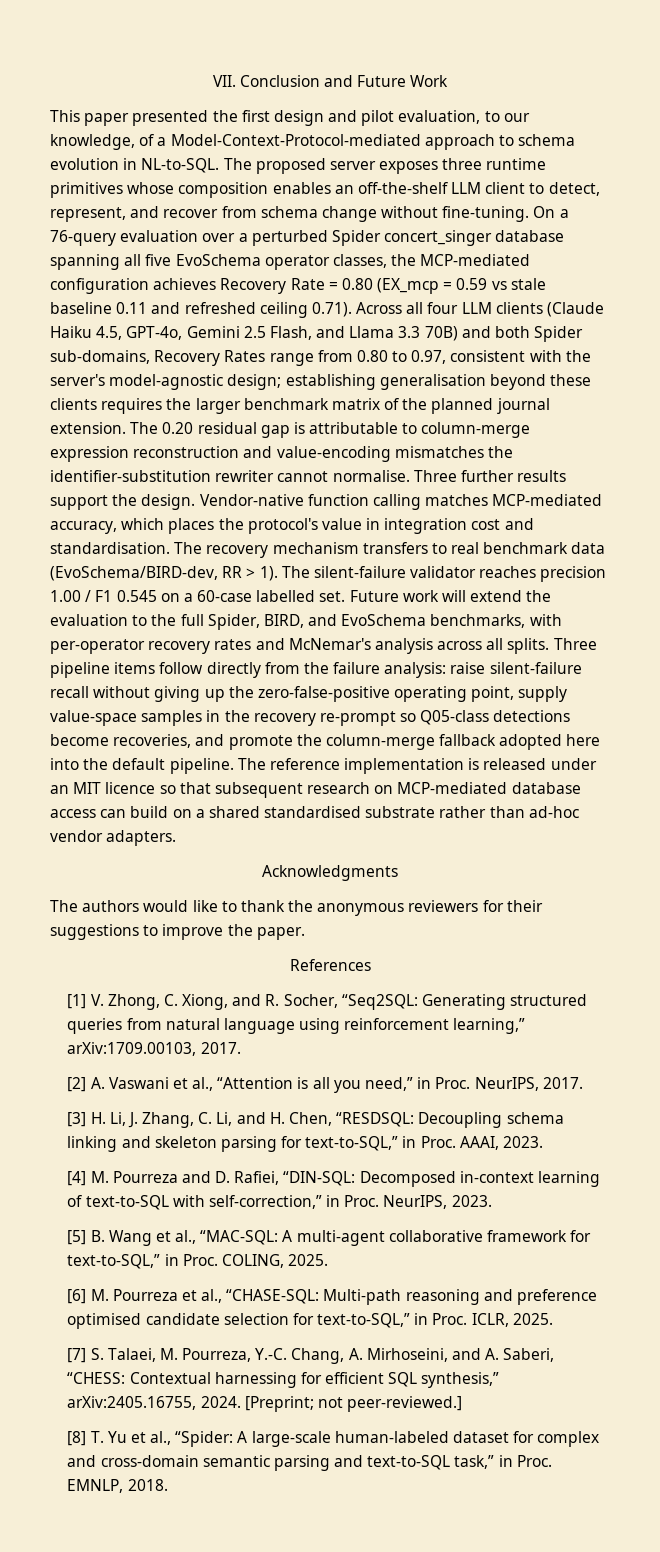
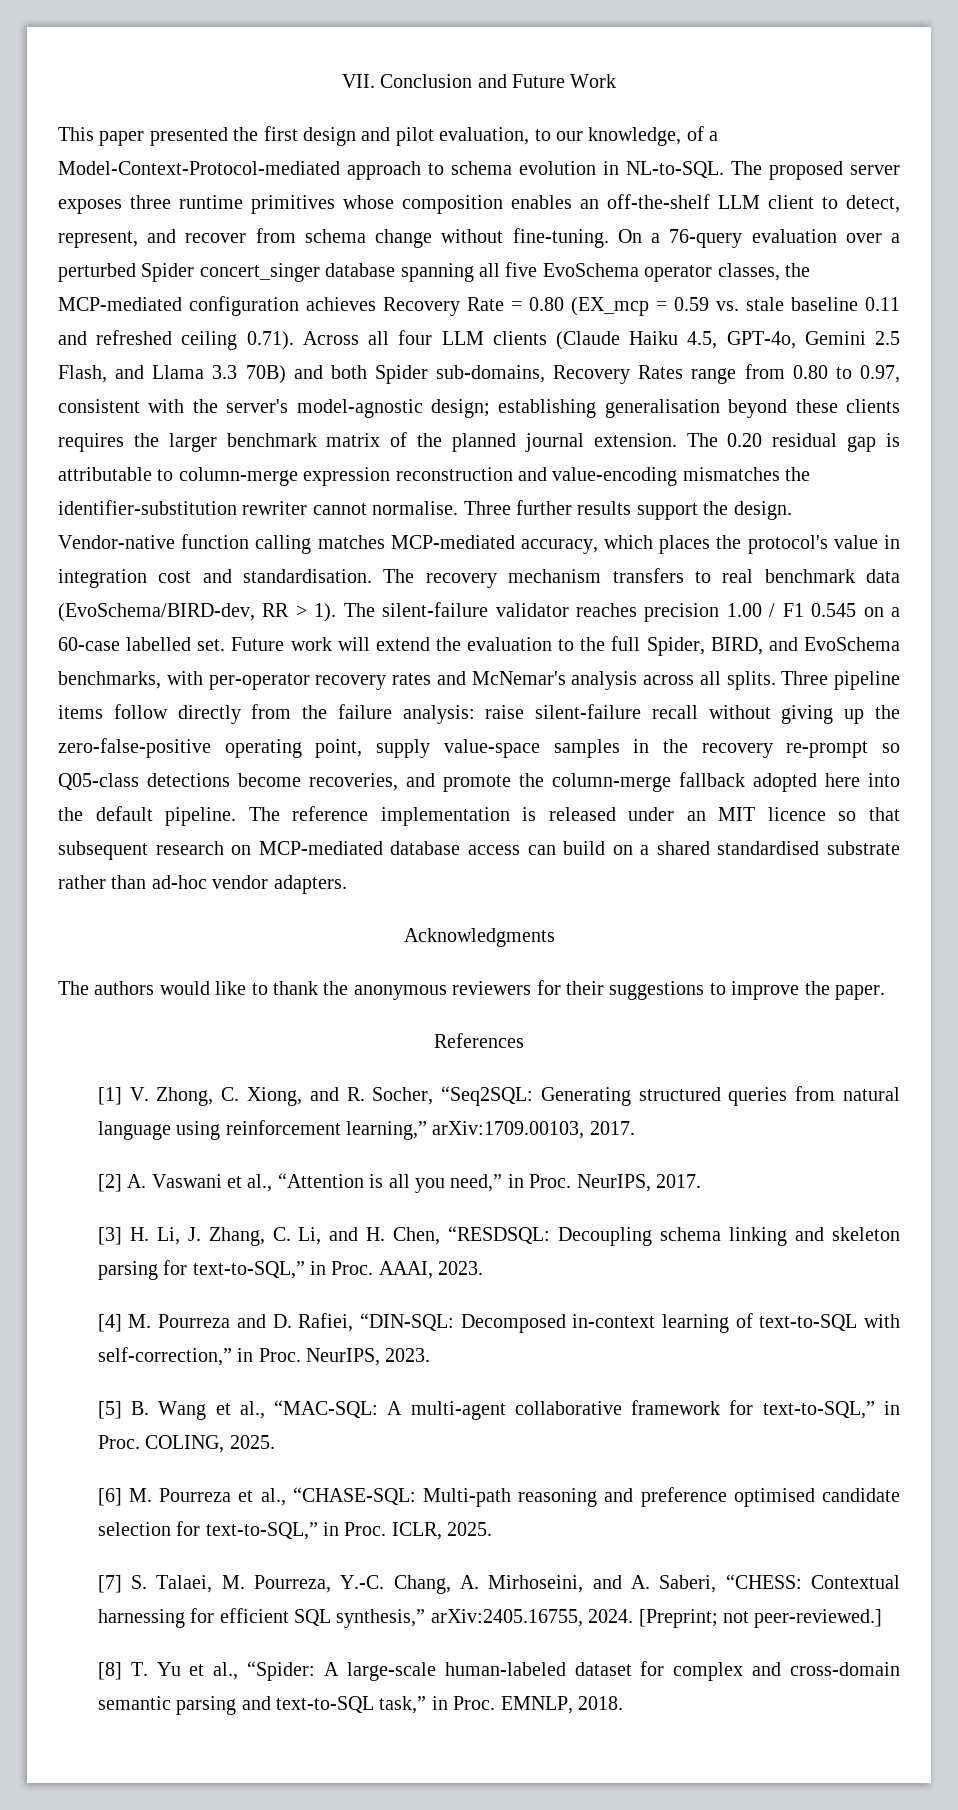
- On a 76-query evaluation over a perturbed Spider concert_singer database spanning all five EvoSchema operator classes, the MCP-mediated configuration achieves Recovery Rate = 0.80 (EX_mcp = 0.59 vs stale baseline 0.11 and refreshed ceiling 0.71). Across all four LLM clients (Claude Haiku 4.5, GPT-4o, Gemini 2.5 Flash, and Llama 3.3 70B) and both Spider sub-domains, Recovery Rates range from 0.80 to 0.97, consistent with the server's model-agnostic design;
+ On a 76-query evaluation over a perturbed Spider concert_singer database spanning all five EvoSchema operator classes, the MCP-mediated configuration achieves Recovery Rate = 0.80 (EX_mcp = 0.59 vs. stale baseline 0.11 and refreshed ceiling 0.71). Across all four LLM clients (Claude Haiku 4.5, GPT-4o, Gemini 2.5 Flash, and Llama 3.3 70B) and both Spider sub-domains, Recovery Rates range from 0.80 to 0.97, consistent with the server's model-agnostic design;

